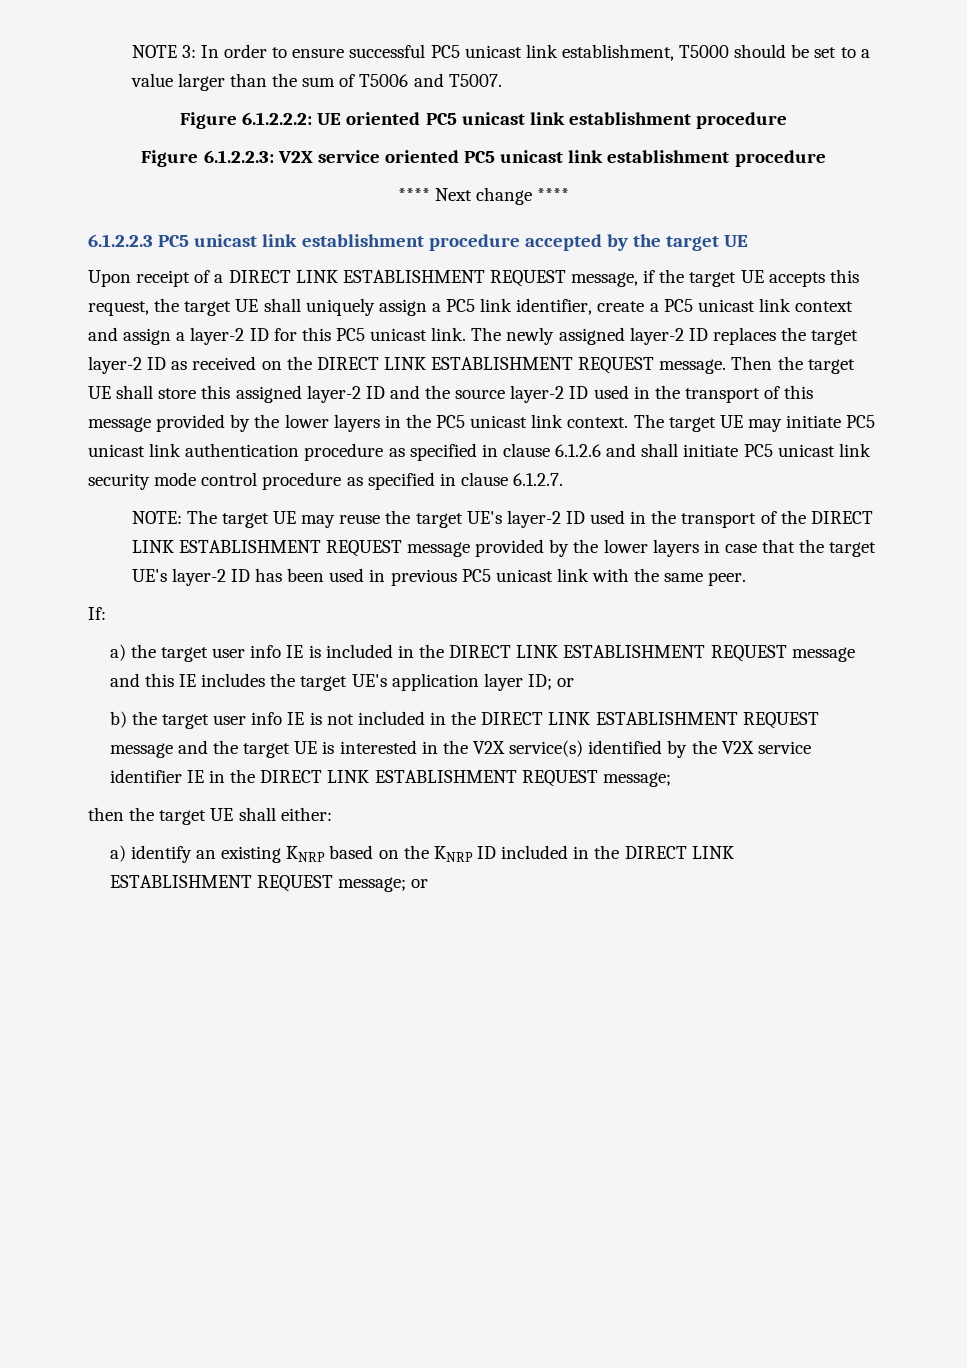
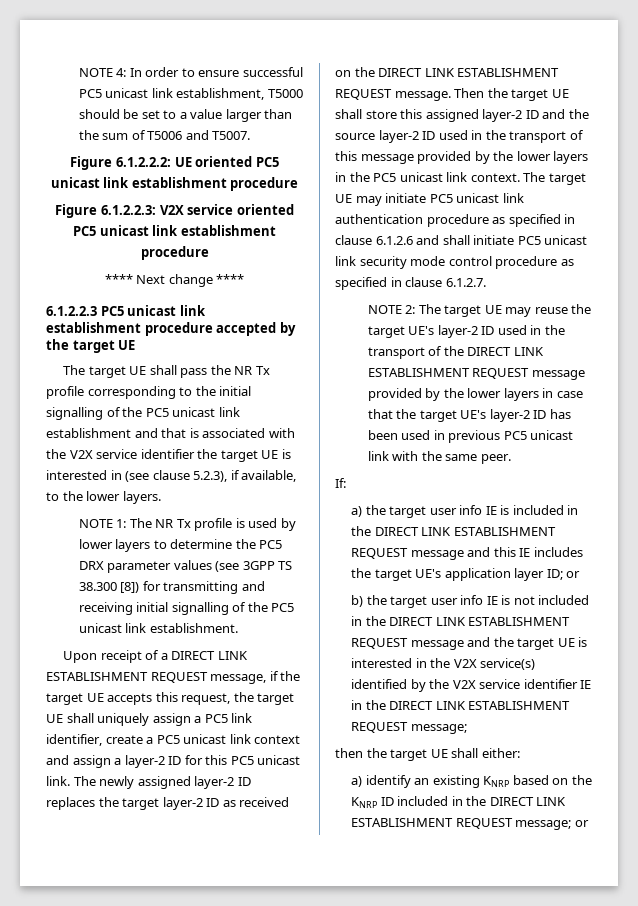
- NOTE 3: In order to ensure successful PC5 unicast link establishment, T5000 should be set to a value larger than the sum of T5006 and T5007.
+ NOTE 4: In order to ensure successful PC5 unicast link establishment, T5000 should be set to a value larger than the sum of T5006 and T5007.
+ The target UE shall pass the NR Tx profile corresponding to the initial signalling of the PC5 unicast link establishment and that is associated with the V2X service identifier the target UE is interested in (see clause 5.2.3), if available, to the lower layers.
+ NOTE 1: The NR Tx profile is used by lower layers to determine the PC5 DRX parameter values (see 3GPP TS 38.300 [8]) for transmitting and receiving initial signalling of the PC5 unicast link establishment.
- NOTE: The target UE may reuse the target UE's layer-2 ID used in the transport of the DIRECT LINK ESTABLISHMENT REQUEST message provided by the lower layers in case that the target UE's layer-2 ID has been used in previous PC5 unicast link with the same peer.
+ NOTE 2: The target UE may reuse the target UE's layer-2 ID used in the transport of the DIRECT LINK ESTABLISHMENT REQUEST message provided by the lower layers in case that the target UE's layer-2 ID has been used in previous PC5 unicast link with the same peer.

